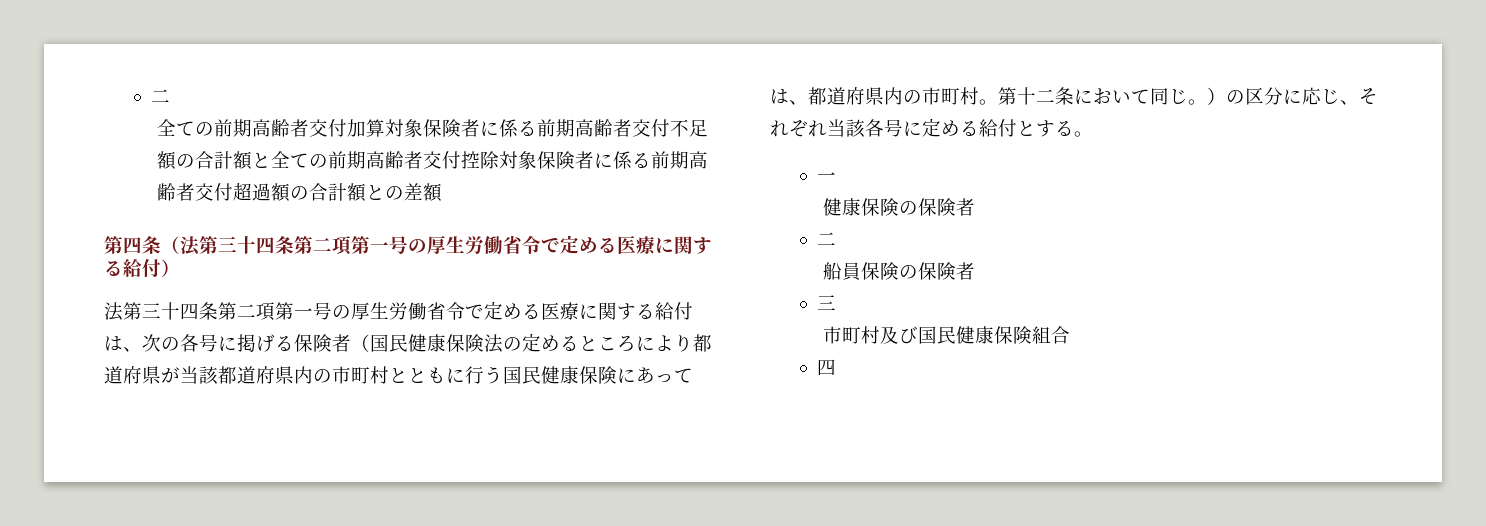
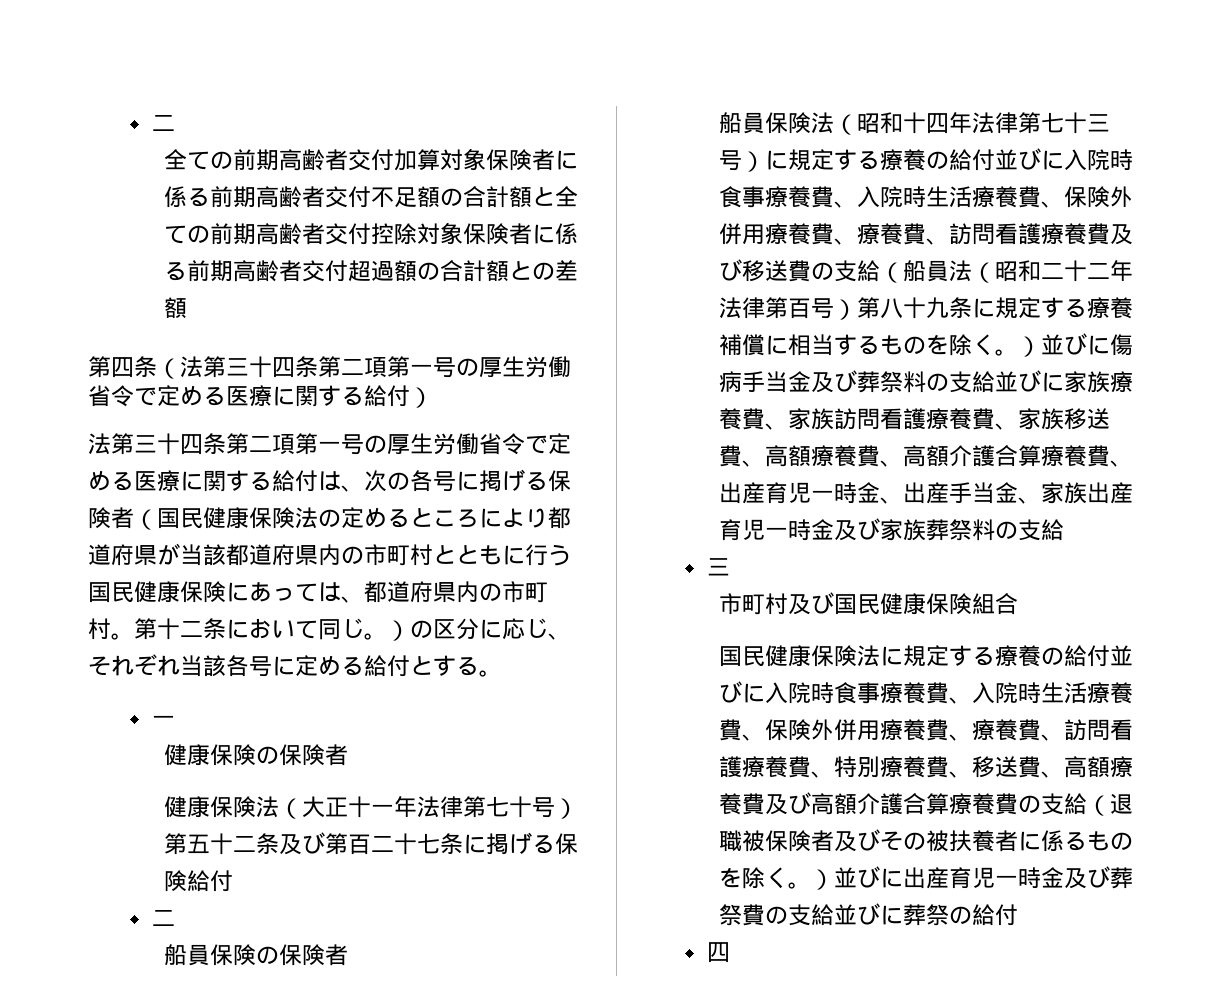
+ 健康保険法（大正十一年法律第七十号）第五十二条及び第百二十七条に掲げる保険給付
+ 船員保険法（昭和十四年法律第七十三号）に規定する療養の給付並びに入院時食事療養費、入院時生活療養費、保険外併用療養費、療養費、訪問看護療養費及び移送費の支給（船員法（昭和二十二年法律第百号）第八十九条に規定する療養補償に相当するものを除く。）並びに傷病手当金及び葬祭料の支給並びに家族療養費、家族訪問看護療養費、家族移送費、高額療養費、高額介護合算療養費、出産育児一時金、出産手当金、家族出産育児一時金及び家族葬祭料の支給
+ 国民健康保険法に規定する療養の給付並びに入院時食事療養費、入院時生活療養費、保険外併用療養費、療養費、訪問看護療養費、特別療養費、移送費、高額療養費及び高額介護合算療養費の支給（退職被保険者及びその被扶養者に係るものを除く。）並びに出産育児一時金及び葬祭費の支給並びに葬祭の給付

